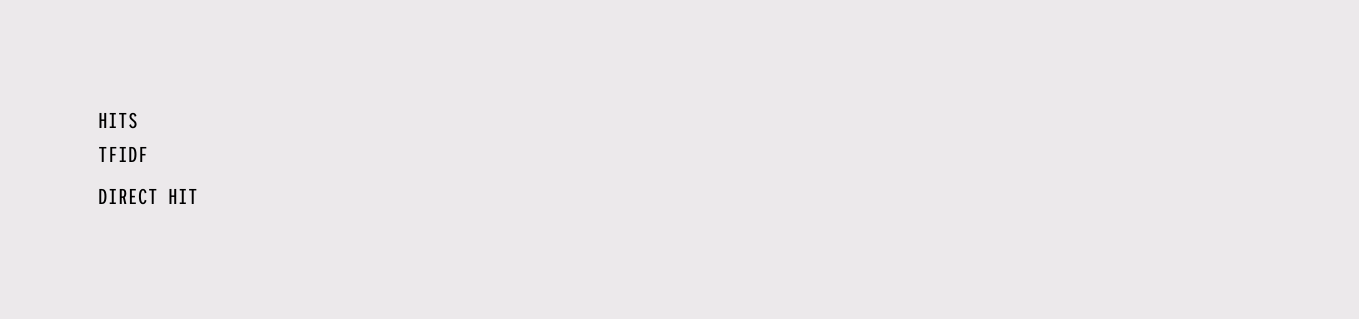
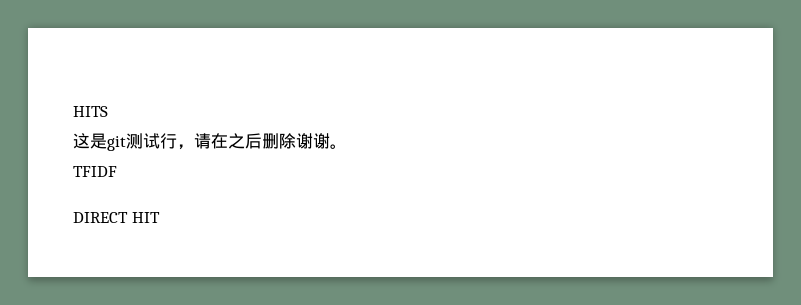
+ 这是git测试行，请在之后删除谢谢。

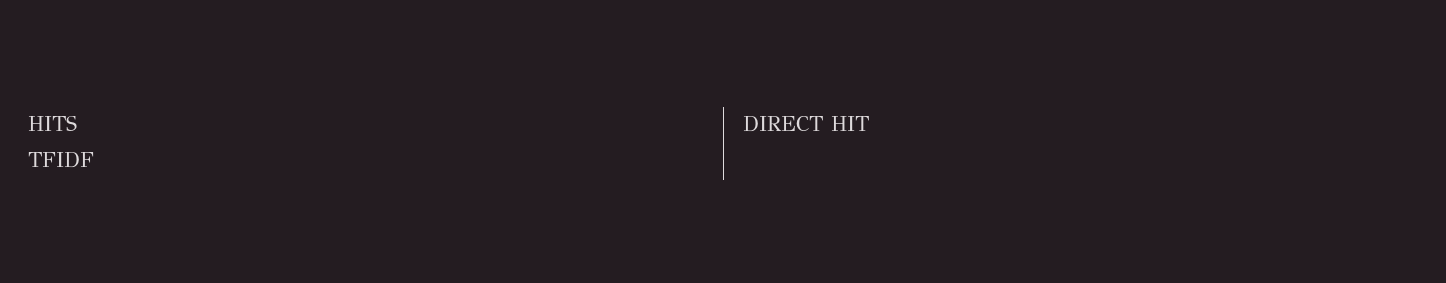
- 这是git测试行，请在之后删除谢谢。

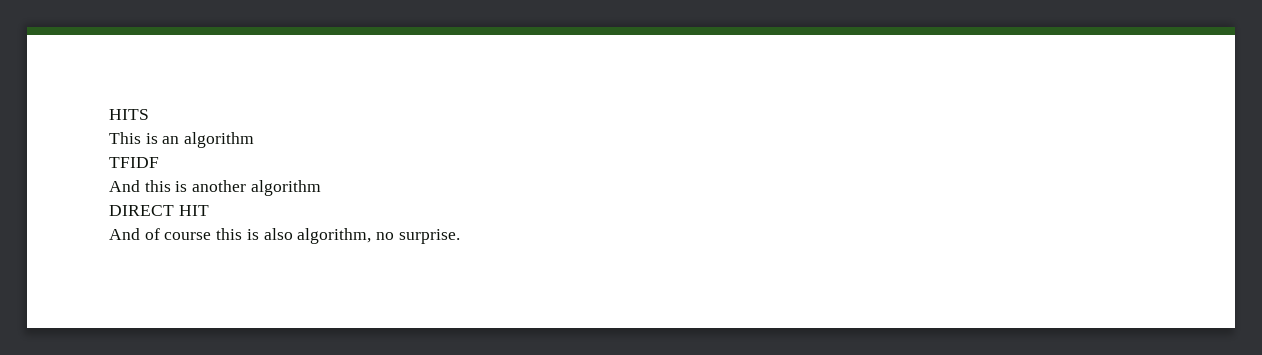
+ This is an algorithm
  TFIDF
+ And this is another algorithm
  DIRECT HIT
+ And of course this is also algorithm, no surprise.

